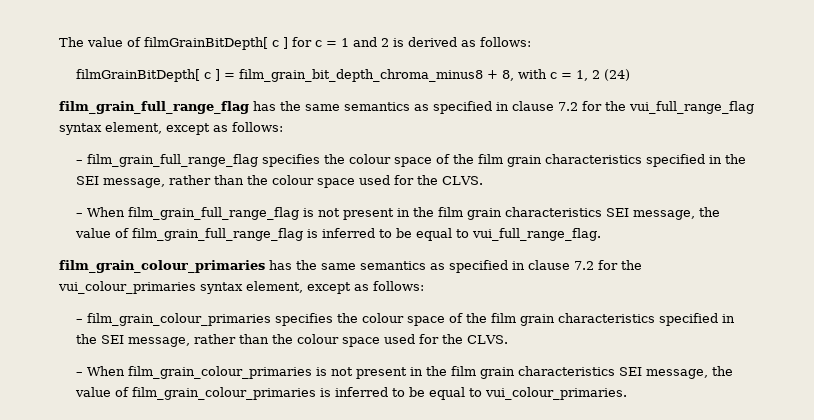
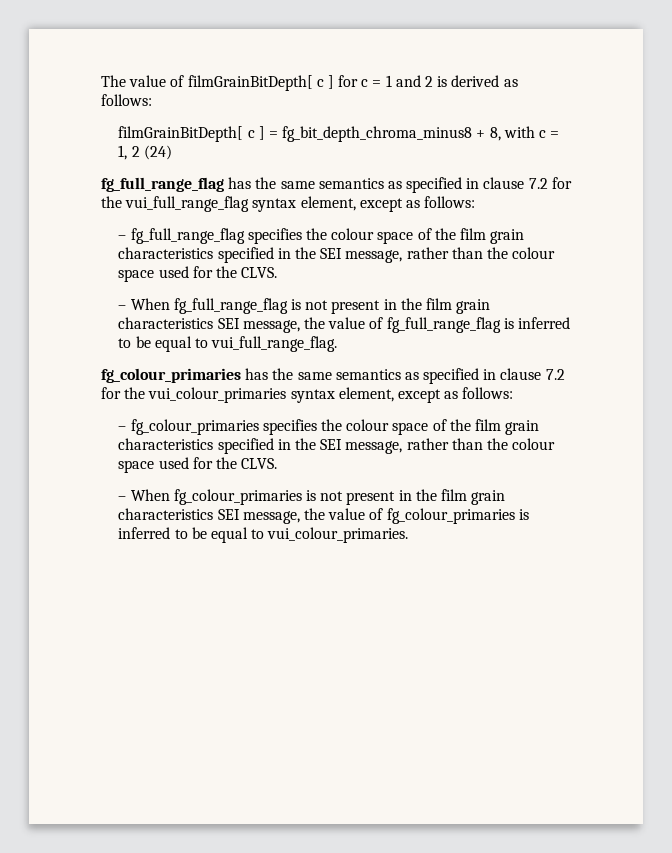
- filmGrainBitDepth[ c ] = film_grain_bit_depth_chroma_minus8 + 8, with c = 1, 2 (24)
+ filmGrainBitDepth[ c ] = fg_bit_depth_chroma_minus8 + 8, with c = 1, 2 (24)
- film_grain_full_range_flag has the same semantics as specified in clause 7.2 for the vui_full_range_flag syntax element, except as follows:
+ fg_full_range_flag has the same semantics as specified in clause 7.2 for the vui_full_range_flag syntax element, except as follows:
- – film_grain_full_range_flag specifies the colour space of the film grain characteristics specified in the SEI message, rather than the colour space used for the CLVS.
+ – fg_full_range_flag specifies the colour space of the film grain characteristics specified in the SEI message, rather than the colour space used for the CLVS.
- – When film_grain_full_range_flag is not present in the film grain characteristics SEI message, the value of film_grain_full_range_flag is inferred to be equal to vui_full_range_flag.
+ – When fg_full_range_flag is not present in the film grain characteristics SEI message, the value of fg_full_range_flag is inferred to be equal to vui_full_range_flag.
- film_grain_colour_primaries has the same semantics as specified in clause 7.2 for the vui_colour_primaries syntax element, except as follows:
+ fg_colour_primaries has the same semantics as specified in clause 7.2 for the vui_colour_primaries syntax element, except as follows:
- – film_grain_colour_primaries specifies the colour space of the film grain characteristics specified in the SEI message, rather than the colour space used for the CLVS.
+ – fg_colour_primaries specifies the colour space of the film grain characteristics specified in the SEI message, rather than the colour space used for the CLVS.
- – When film_grain_colour_primaries is not present in the film grain characteristics SEI message, the value of film_grain_colour_primaries is inferred to be equal to vui_colour_primaries.
+ – When fg_colour_primaries is not present in the film grain characteristics SEI message, the value of fg_colour_primaries is inferred to be equal to vui_colour_primaries.

